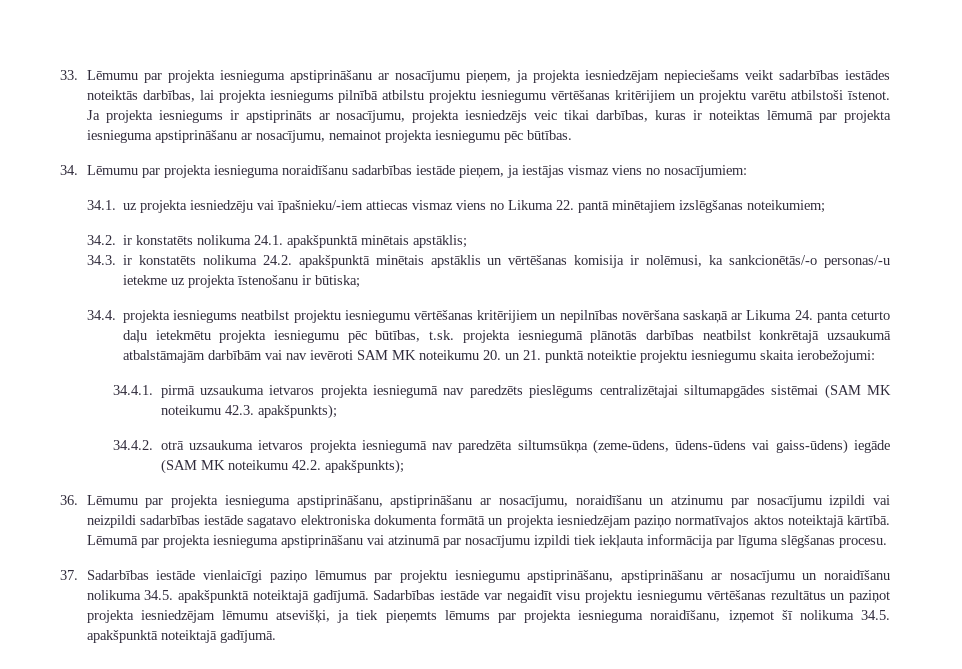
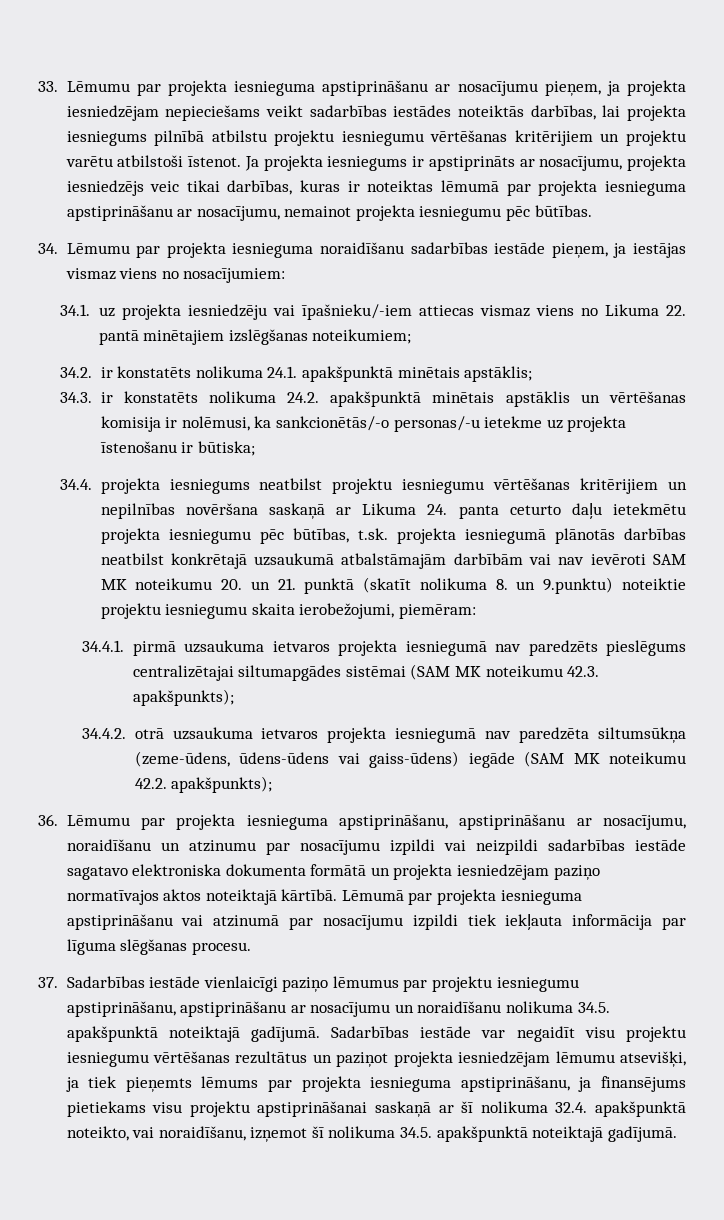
- 34.4. projekta iesniegums neatbilst projektu iesniegumu vērtēšanas kritērijiem un nepilnības novēršana saskaņā ar Likuma 24. panta ceturto daļu ietekmētu projekta iesniegumu pēc būtības, t.sk. projekta iesniegumā plānotās darbības neatbilst konkrētajā uzsaukumā atbalstāmajām darbībām vai nav ievēroti SAM MK noteikumu 20. un 21. punktā noteiktie projektu iesniegumu skaita ierobežojumi:
+ 34.4. projekta iesniegums neatbilst projektu iesniegumu vērtēšanas kritērijiem un nepilnības novēršana saskaņā ar Likuma 24. panta ceturto daļu ietekmētu projekta iesniegumu pēc būtības, t.sk. projekta iesniegumā plānotās darbības neatbilst konkrētajā uzsaukumā atbalstāmajām darbībām vai nav ievēroti SAM MK noteikumu 20. un 21. punktā (skatīt nolikuma 8. un 9.punktu) noteiktie projektu iesniegumu skaita ierobežojumi, piemēram:
- Sadarbības iestāde var negaidīt visu projektu iesniegumu vērtēšanas rezultātus un paziņot projekta iesniedzējam lēmumu atsevišķi, ja tiek pieņemts lēmums par projekta iesnieguma noraidīšanu, izņemot šī nolikuma 34.5. apakšpunktā noteiktajā gadījumā.
+ Sadarbības iestāde var negaidīt visu projektu iesniegumu vērtēšanas rezultātus un paziņot projekta iesniedzējam lēmumu atsevišķi, ja tiek pieņemts lēmums par projekta iesnieguma apstiprināšanu, ja finansējums pietiekams visu projektu apstiprināšanai saskaņā ar šī nolikuma 32.4. apakšpunktā noteikto, vai noraidīšanu, izņemot šī nolikuma 34.5. apakšpunktā noteiktajā gadījumā.

